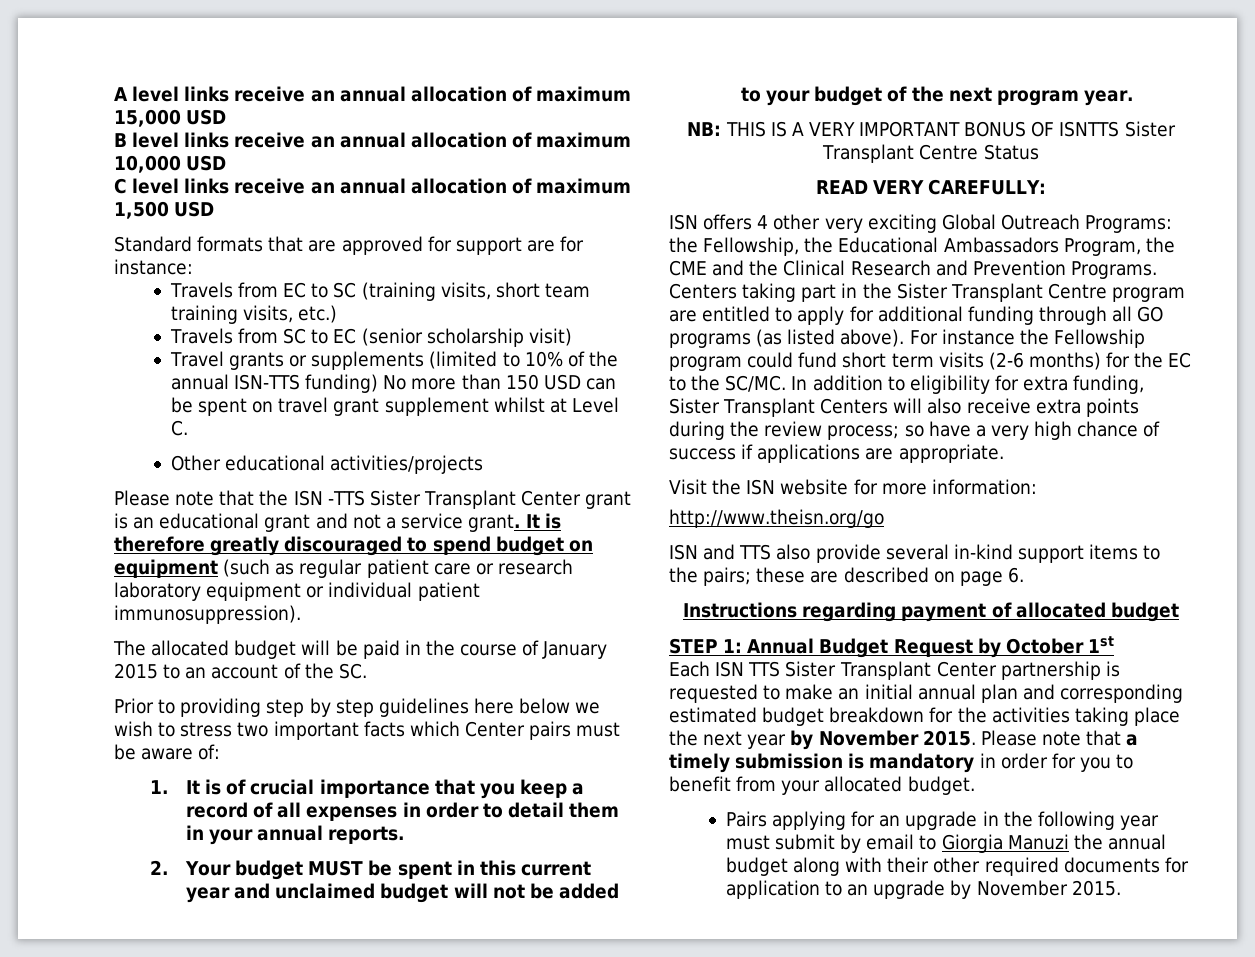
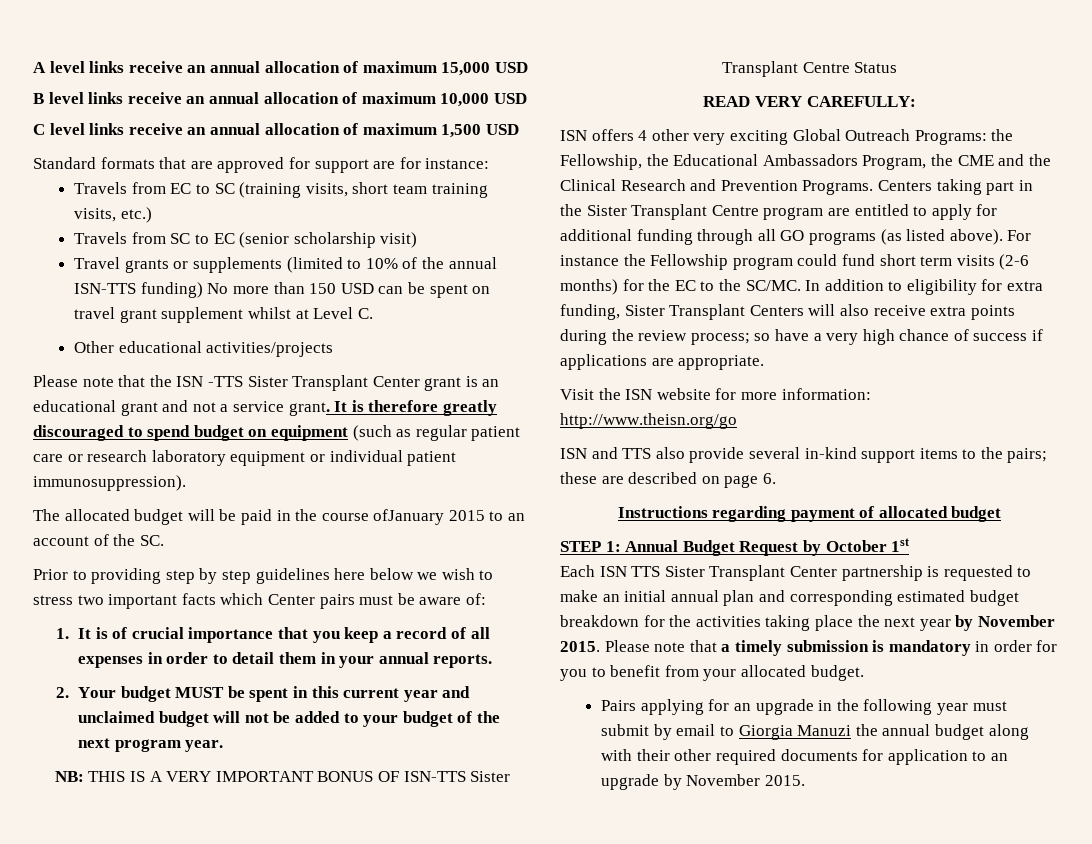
- The allocated budget will be paid in the course of January 2015 to an account of the SC.
+ The allocated budget will be paid in the course ofJanuary 2015 to an account of the SC.
- NB: THIS IS A VERY IMPORTANT BONUS OF ISNTTS Sister Transplant Centre Status
+ NB: THIS IS A VERY IMPORTANT BONUS OF ISN-TTS Sister Transplant Centre Status

